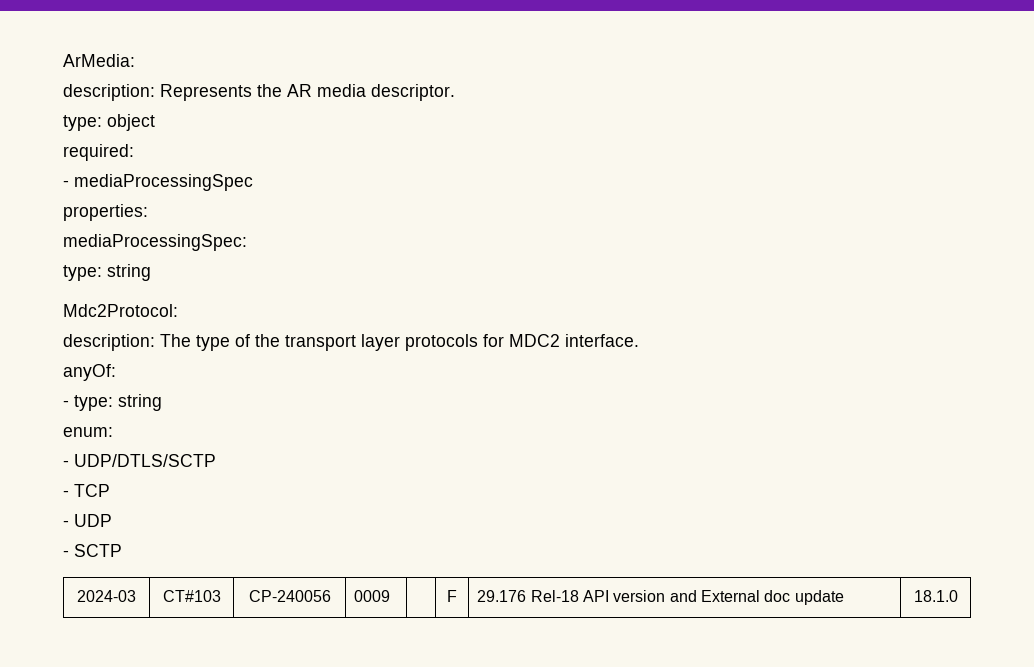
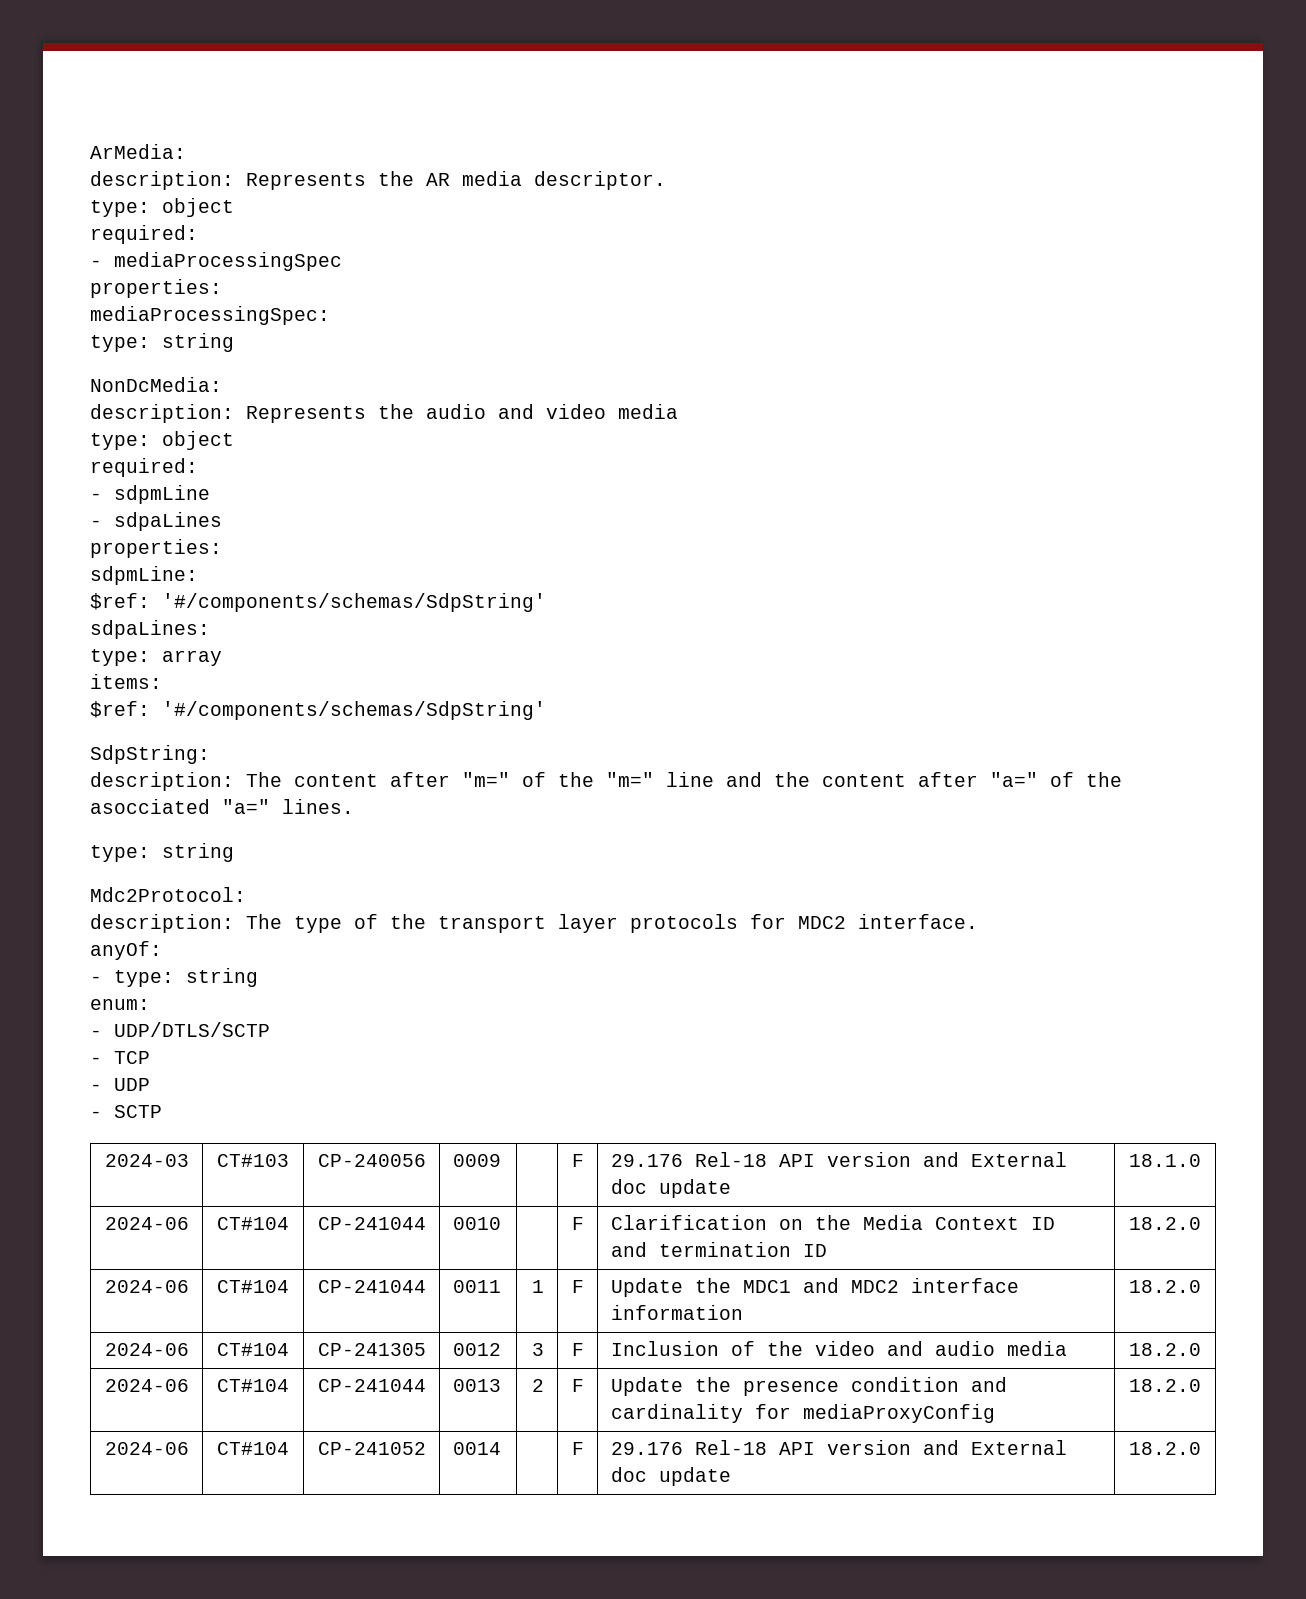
+ NonDcMedia:
+ description: Represents the audio and video media
+ type: object
+ required:
+ - sdpmLine
+ - sdpaLines
+ properties:
+ sdpmLine:
+ $ref: '#/components/schemas/SdpString'
+ sdpaLines:
+ type: array
+ items:
+ $ref: '#/components/schemas/SdpString'
+ SdpString:
+ description: The content after "m=" of the "m=" line and the content after "a=" of the asocciated "a=" lines.
+ type: string
+ 2024-06 | CT#104 | CP-241044 | 0010 | | F | Clarification on the Media Context ID and termination ID | 18.2.0
+ 2024-06 | CT#104 | CP-241044 | 0011 | 1 | F | Update the MDC1 and MDC2 interface information | 18.2.0
+ 2024-06 | CT#104 | CP-241305 | 0012 | 3 | F | Inclusion of the video and audio media | 18.2.0
+ 2024-06 | CT#104 | CP-241044 | 0013 | 2 | F | Update the presence condition and cardinality for mediaProxyConfig | 18.2.0
+ 2024-06 | CT#104 | CP-241052 | 0014 | | F | 29.176 Rel-18 API version and External doc update | 18.2.0

